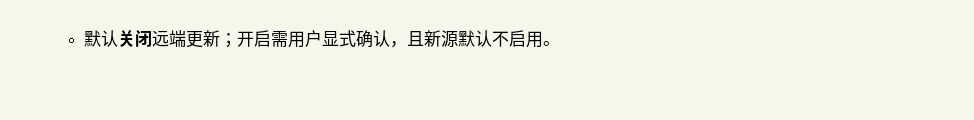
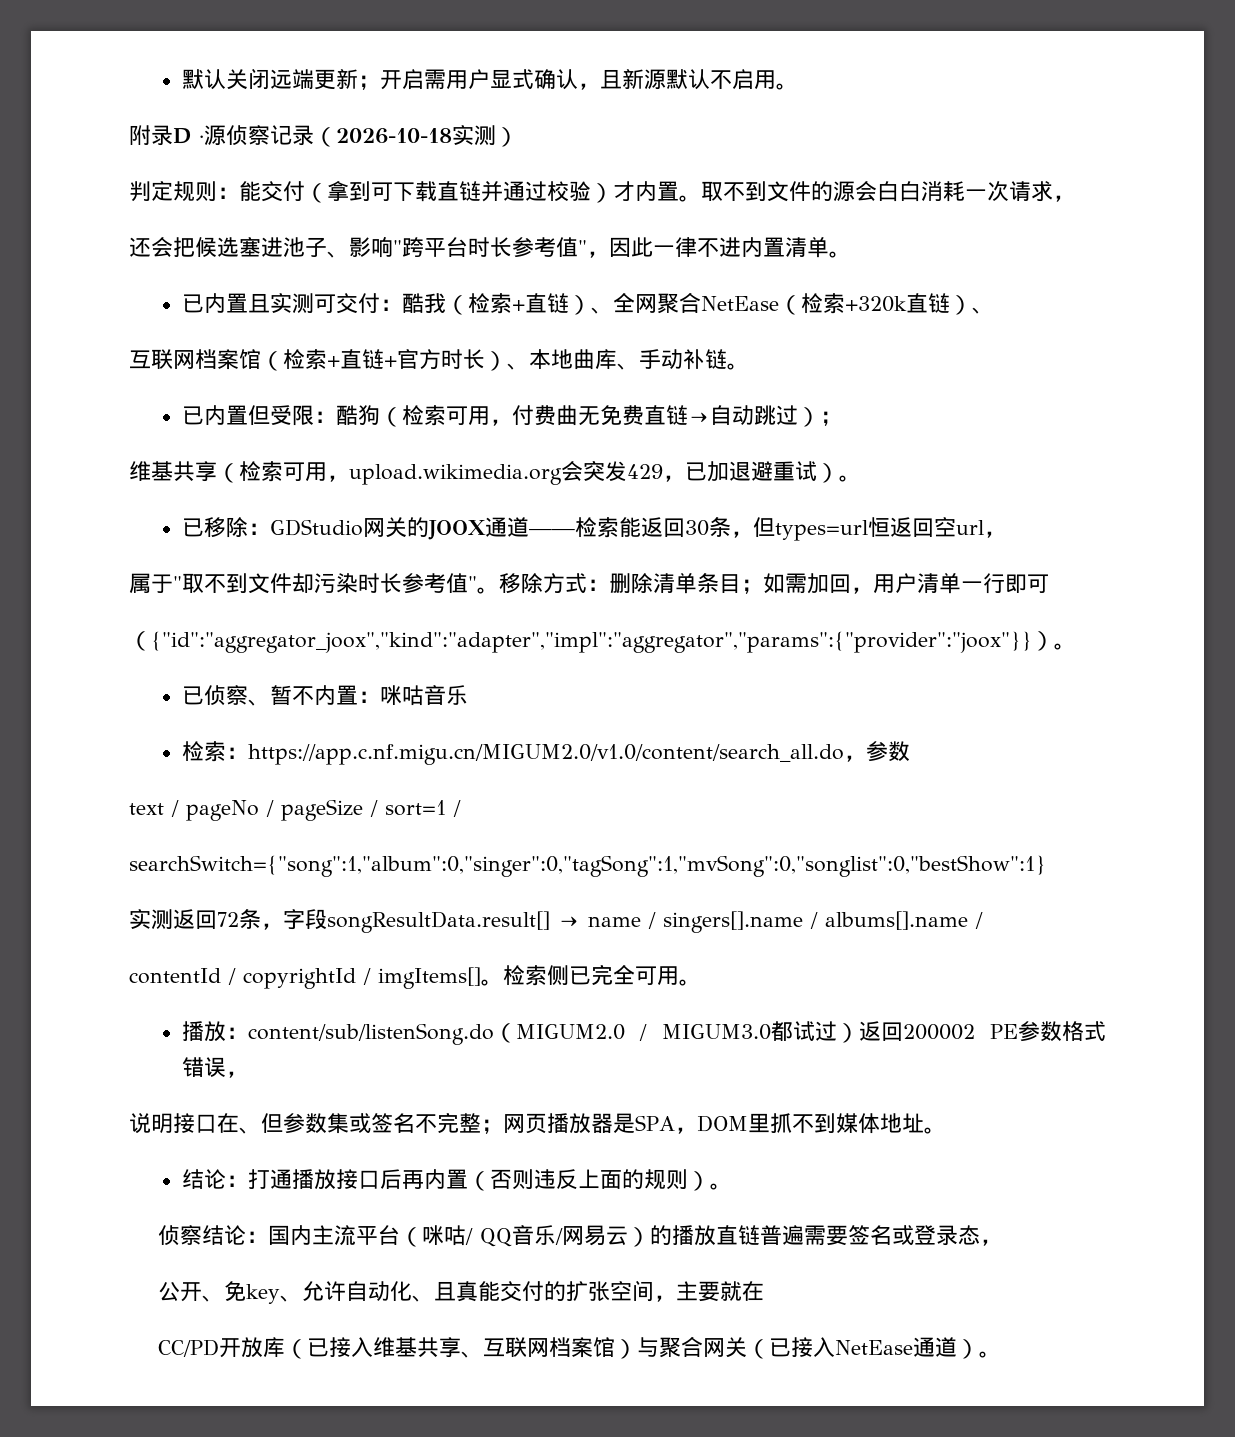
+ 附录D ·源侦察记录（2026-10-18实测）
+ 判定规则：能交付（拿到可下载直链并通过校验）才内置。取不到文件的源会白白消耗一次请求，
+ 还会把候选塞进池子、影响"跨平台时长参考值"，因此一律不进内置清单。
+ 已内置且实测可交付：酷我（检索+直链）、全网聚合NetEase（检索+320k直链）、
+ 互联网档案馆（检索+直链+官方时长）、本地曲库、手动补链。
+ 已内置但受限：酷狗（检索可用，付费曲无免费直链→自动跳过）；
+ 维基共享（检索可用，upload.wikimedia.org会突发429，已加退避重试）。
+ 已移除：GDStudio网关的JOOX通道——检索能返回30条，但types=url恒返回空url，
+ 属于"取不到文件却污染时长参考值"。移除方式：删除清单条目；如需加回，用户清单一行即可
+ （{"id":"aggregator_joox","kind":"adapter","impl":"aggregator","params":{"provider":"joox"}}）。
+ 已侦察、暂不内置：咪咕音乐
+ 检索：https://app.c.nf.migu.cn/MIGUM2.0/v1.0/content/search_all.do，参数
+ text / pageNo / pageSize / sort=1 /
+ searchSwitch={"song":1,"album":0,"singer":0,"tagSong":1,"mvSong":0,"songlist":0,"bestShow":1}
+ 实测返回72条，字段songResultData.result[] → name / singers[].name / albums[].name /
+ contentId / copyrightId / imgItems[]。检索侧已完全可用。
+ 播放：content/sub/listenSong.do（MIGUM2.0 / MIGUM3.0都试过）返回200002 PE参数格式错误，
+ 说明接口在、但参数集或签名不完整；网页播放器是SPA，DOM里抓不到媒体地址。
+ 结论：打通播放接口后再内置（否则违反上面的规则）。
+ 侦察结论：国内主流平台（咪咕/ QQ音乐/网易云）的播放直链普遍需要签名或登录态，
+ 公开、免key、允许自动化、且真能交付的扩张空间，主要就在
+ CC/PD开放库（已接入维基共享、互联网档案馆）与聚合网关（已接入NetEase通道）。

